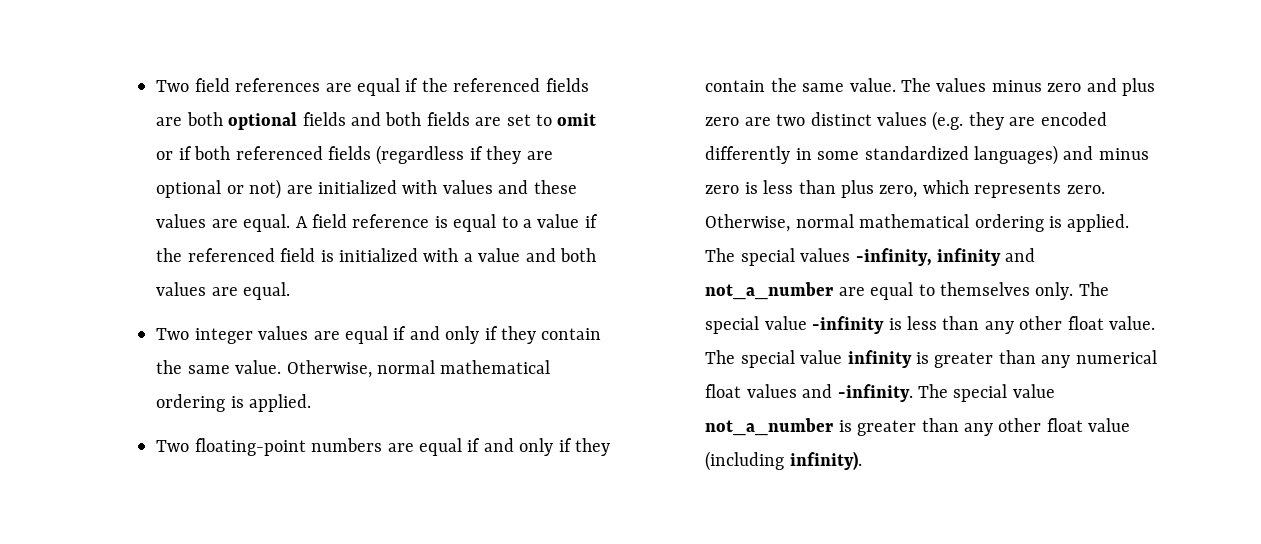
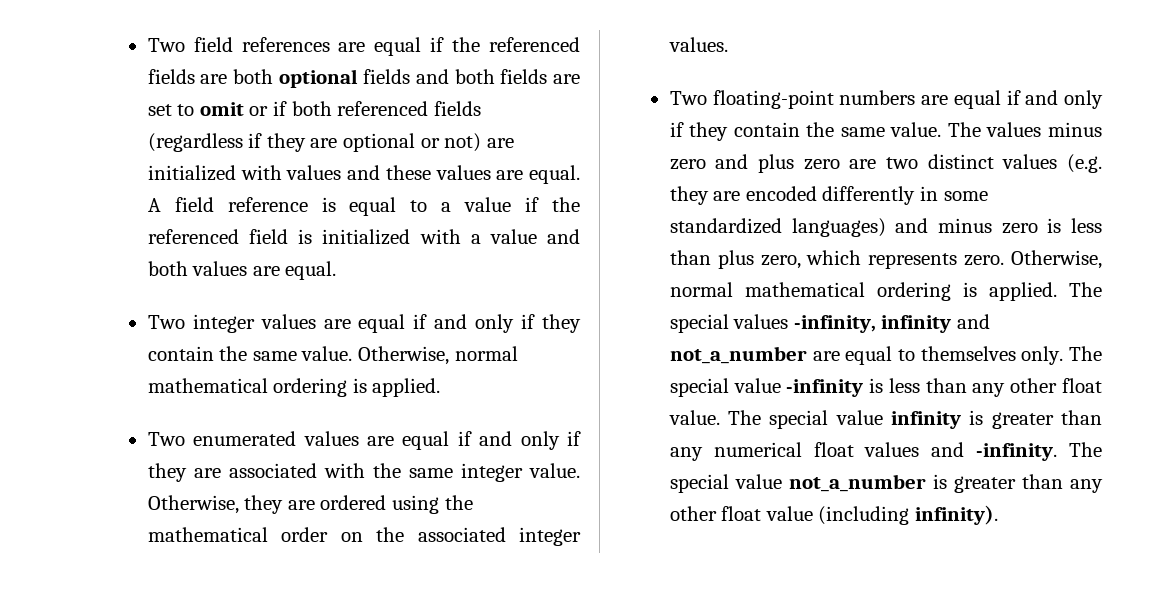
+ Two enumerated values are equal if and only if they are associated with the same integer value. Otherwise, they are ordered using the mathematical order on the associated integer values.

